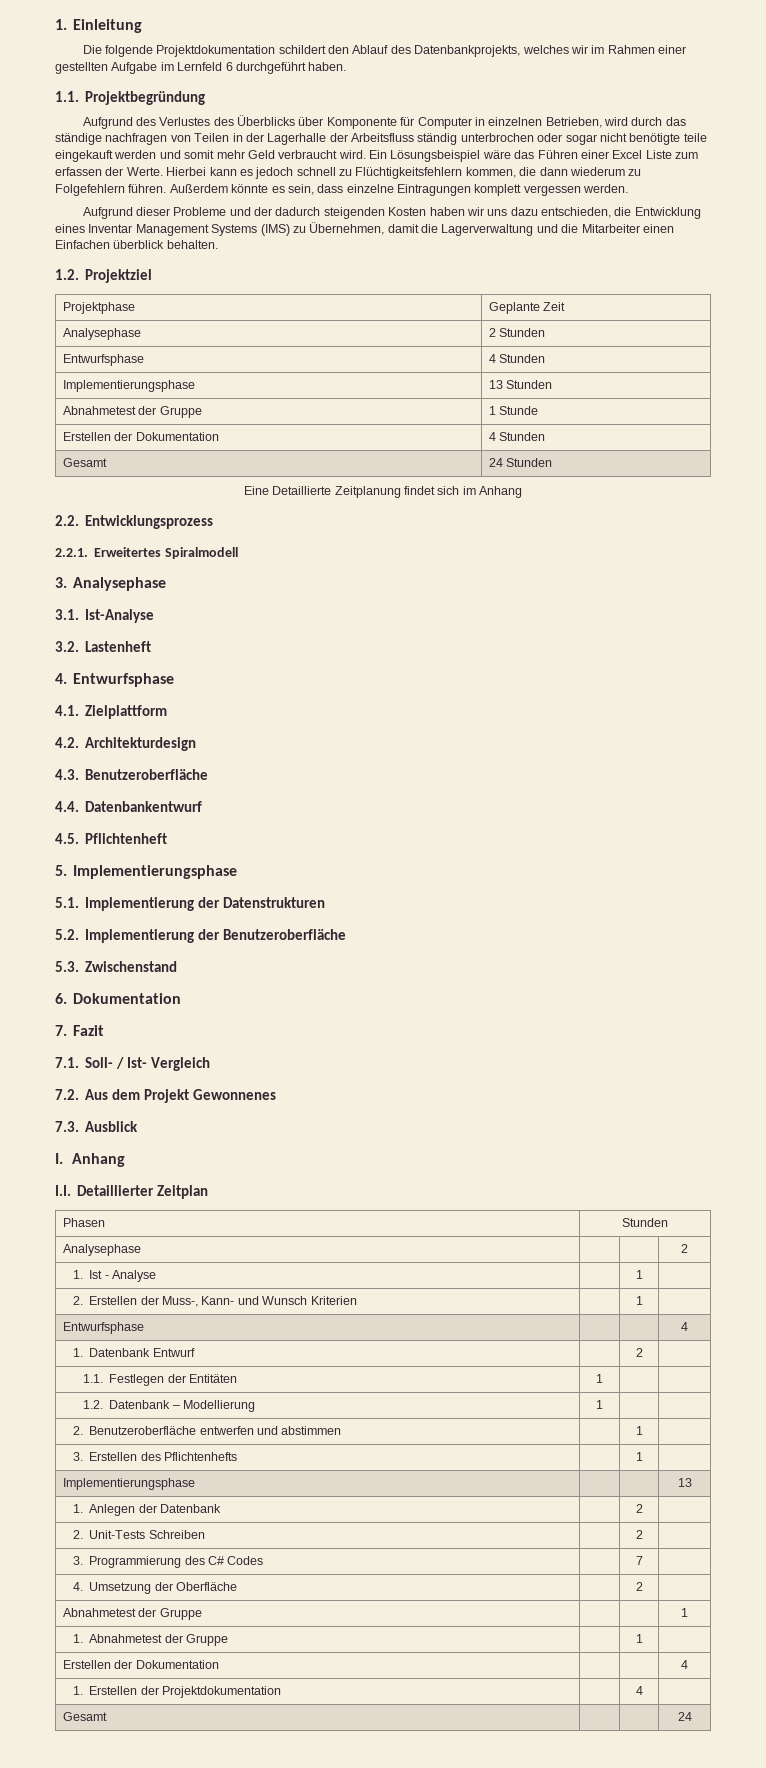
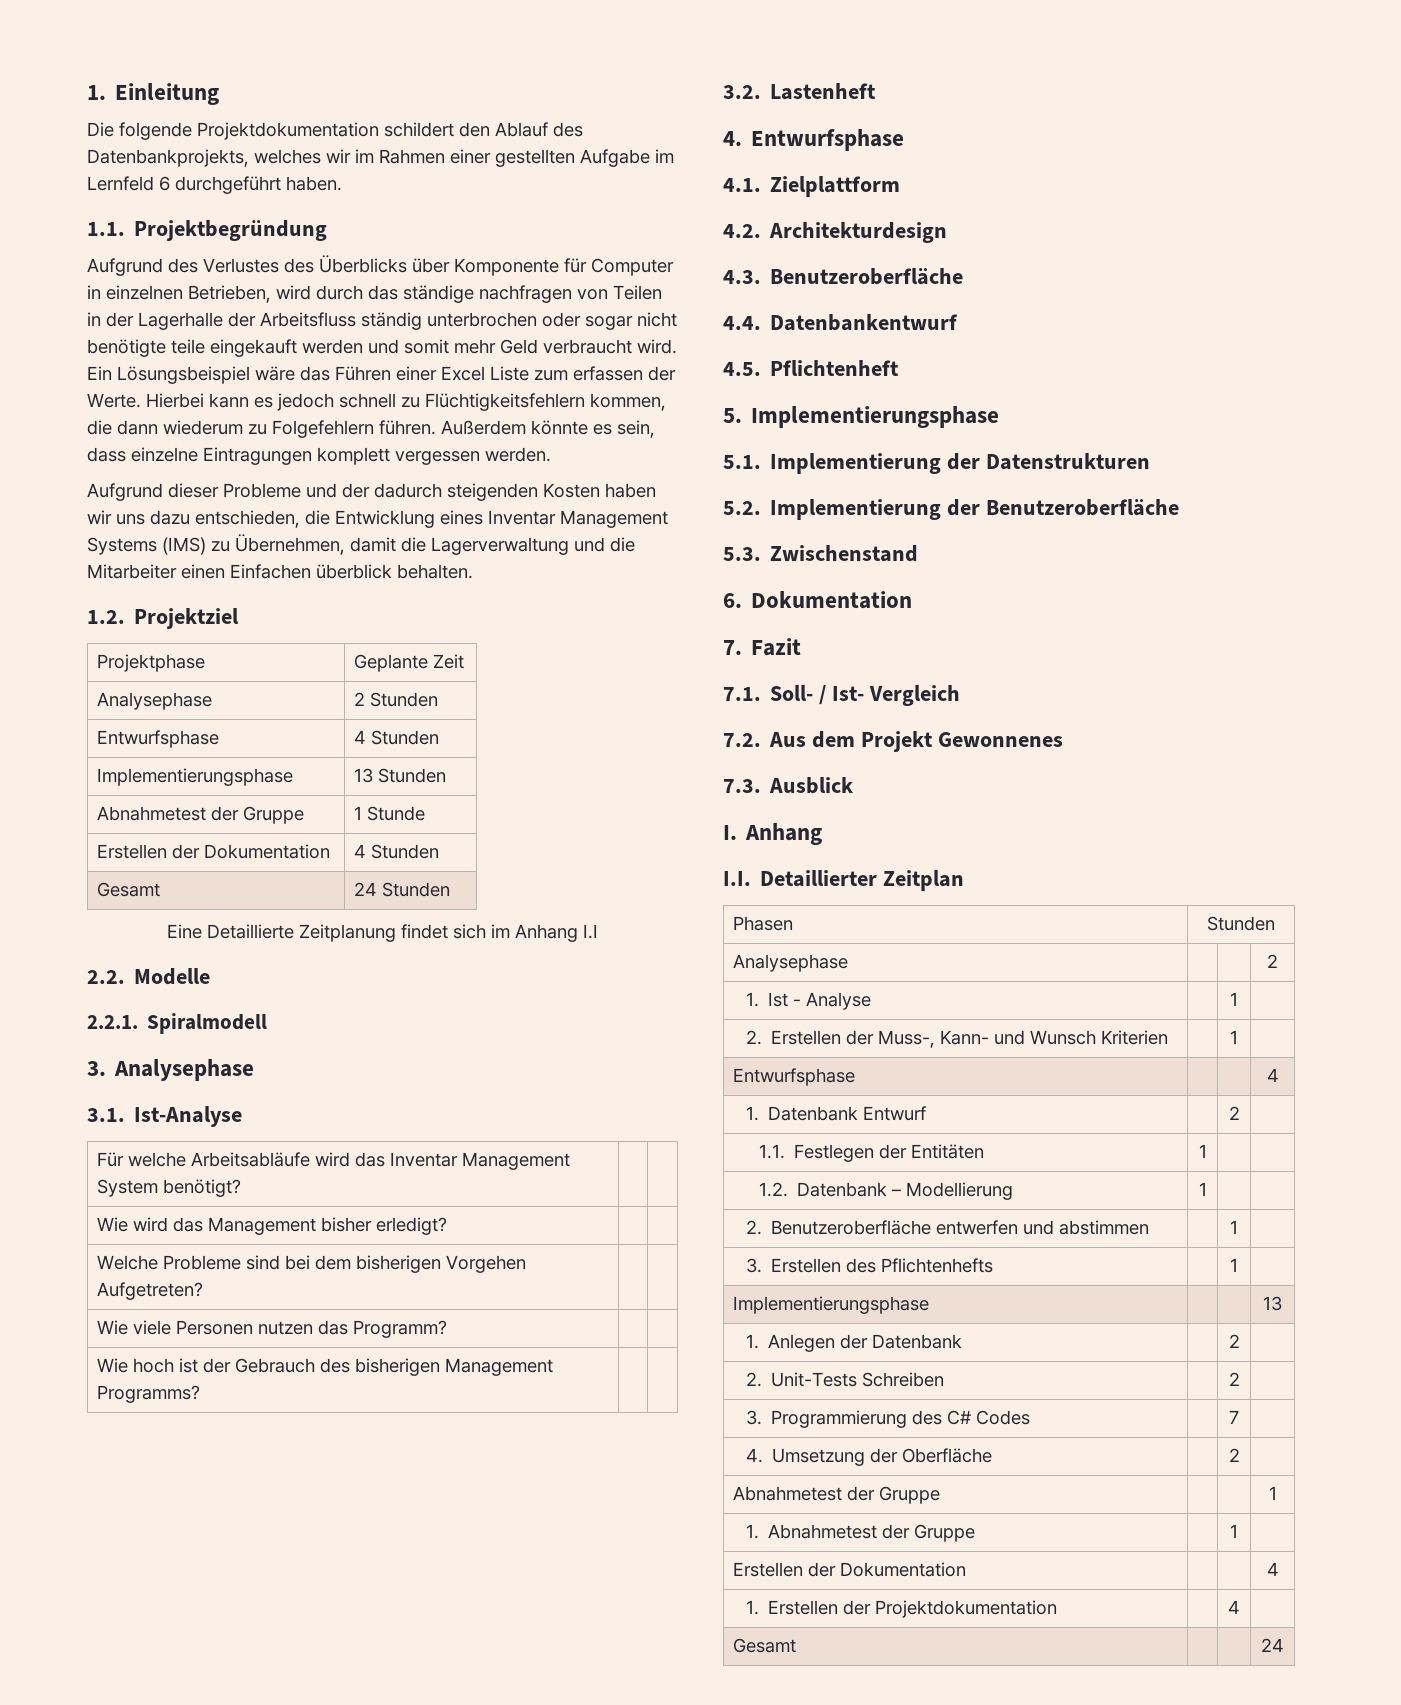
- Eine Detaillierte Zeitplanung findet sich im Anhang
+ Eine Detaillierte Zeitplanung findet sich im Anhang I.I
- 2.2. Entwicklungsprozess
+ 2.2. Modelle
- 2.2.1. Erweitertes Spiralmodell
+ 2.2.1. Spiralmodell
+ Für welche Arbeitsabläufe wird das Inventar Management System benötigt? | |
+ Wie wird das Management bisher erledigt? | |
+ Welche Probleme sind bei dem bisherigen Vorgehen Aufgetreten? | |
+ Wie viele Personen nutzen das Programm? | |
+ Wie hoch ist der Gebrauch des bisherigen Management Programms? | |

